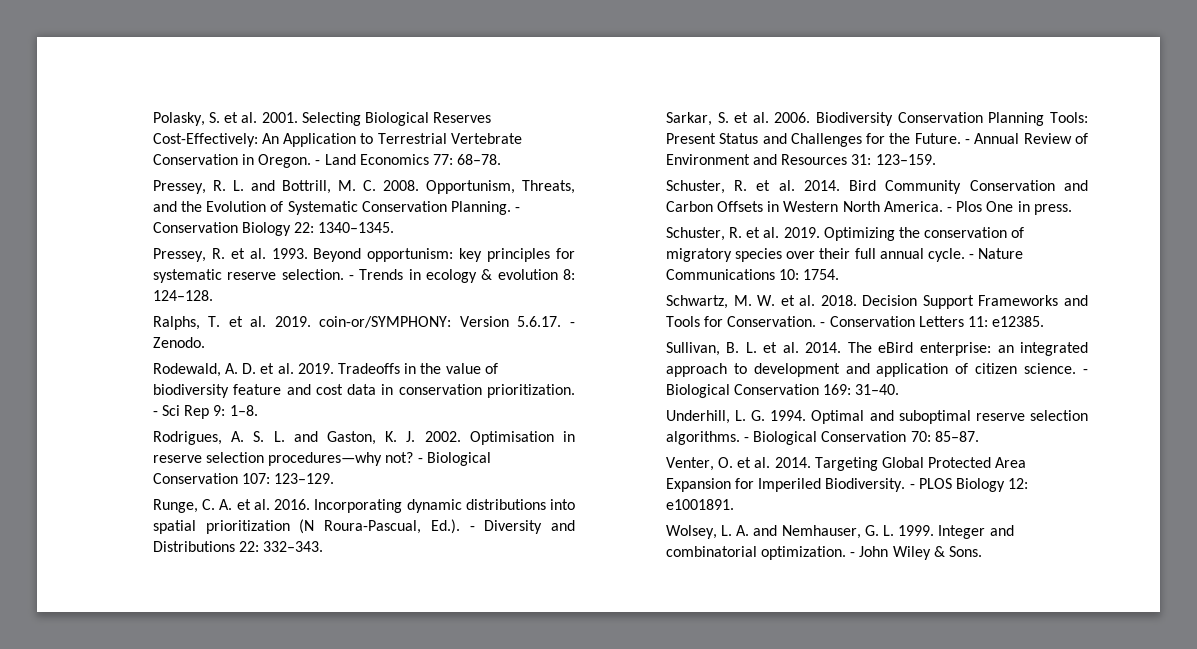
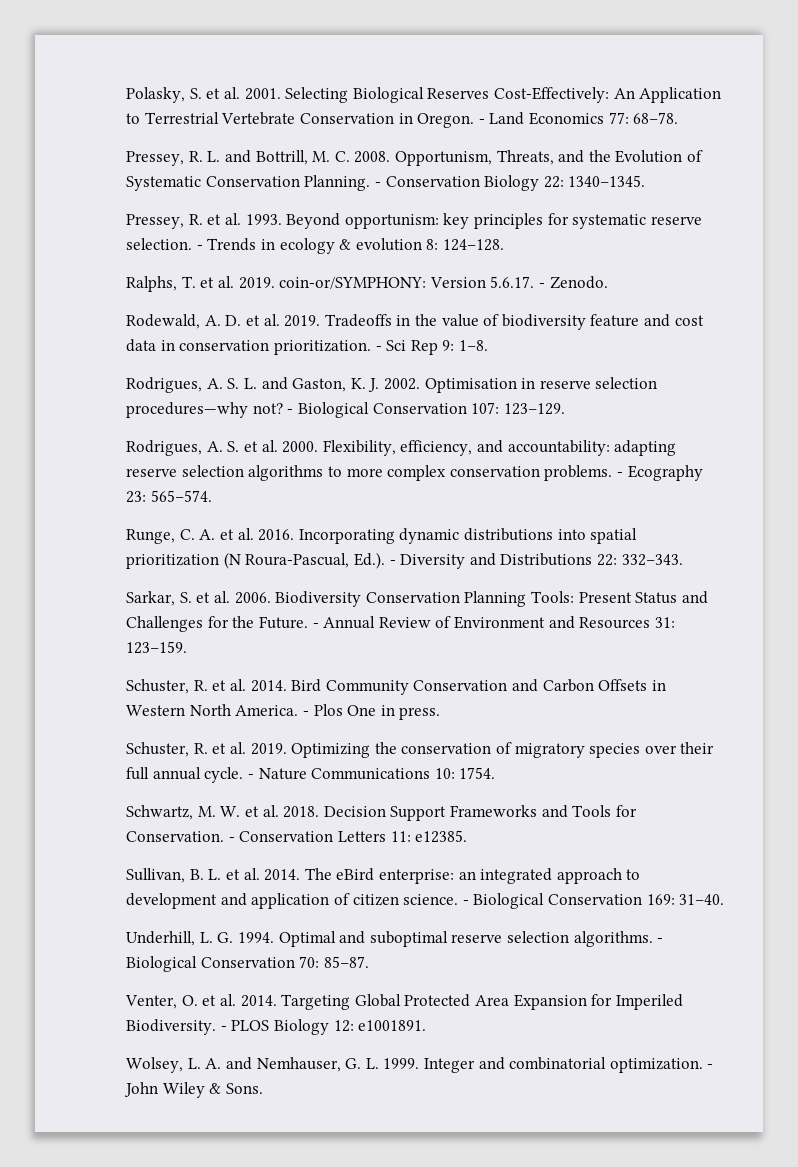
+ Rodrigues, A. S. et al. 2000. Flexibility, efficiency, and accountability: adapting reserve selection algorithms to more complex conservation problems. - Ecography 23: 565–574.

